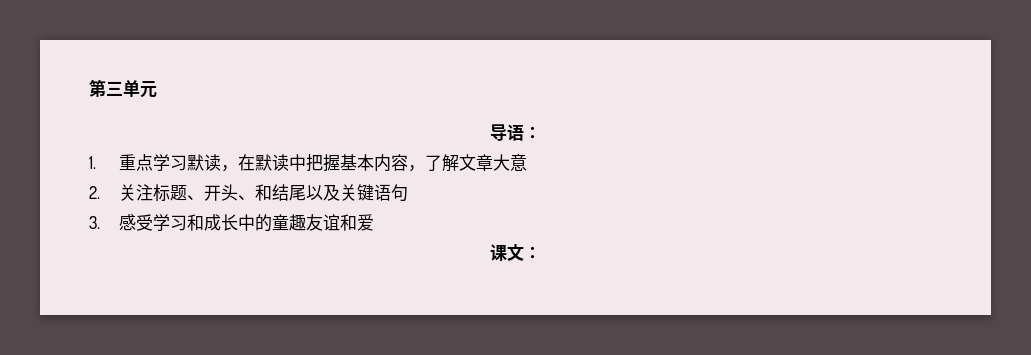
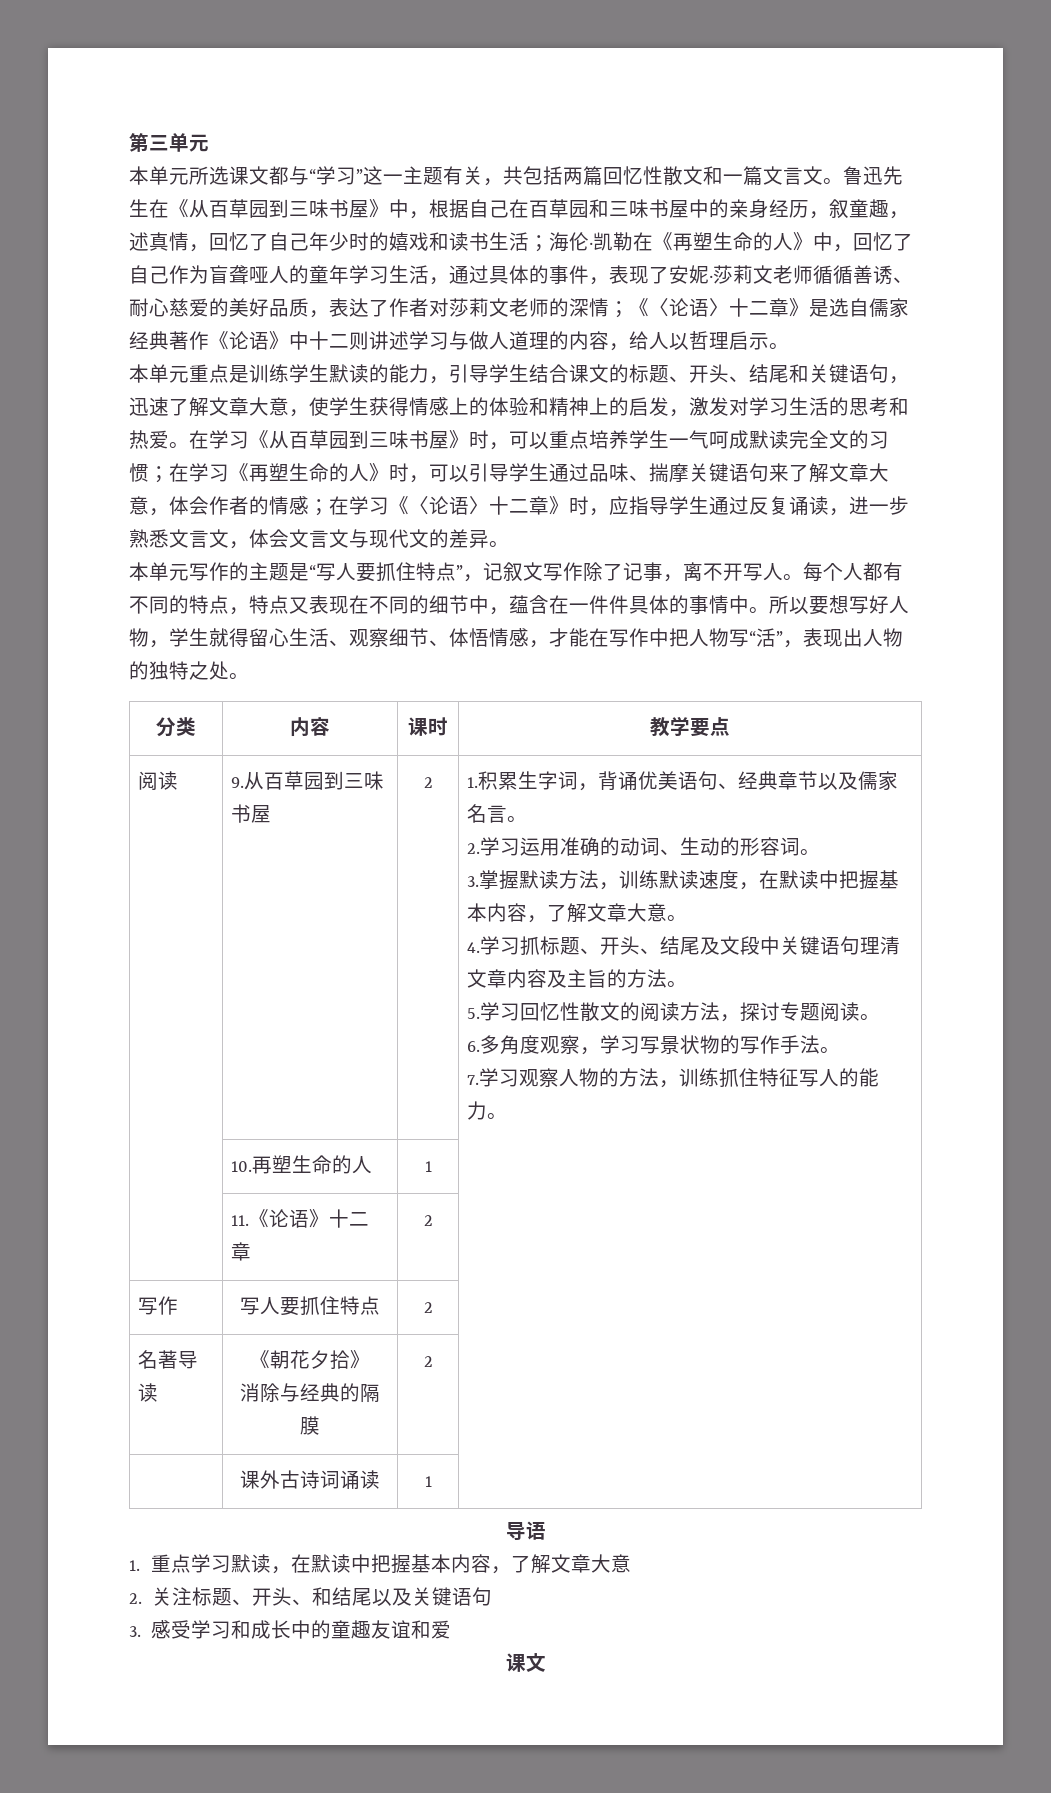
+ 本单元所选课文都与“学习”这一主题有关，共包括两篇回忆性散文和一篇文言文。鲁迅先生在《从百草园到三味书屋》中，根据自己在百草园和三味书屋中的亲身经历，叙童趣，述真情，回忆了自己年少时的嬉戏和读书生活；海伦·凯勒在《再塑生命的人》中，回忆了自己作为盲聋哑人的童年学习生活，通过具体的事件，表现了安妮·莎莉文老师循循善诱、耐心慈爱的美好品质，表达了作者对莎莉文老师的深情；《〈论语〉十二章》是选自儒家经典著作《论语》中十二则讲述学习与做人道理的内容，给人以哲理启示。
+ 本单元重点是训练学生默读的能力，引导学生结合课文的标题、开头、结尾和关键语句，迅速了解文章大意，使学生获得情感上的体验和精神上的启发，激发对学习生活的思考和热爱。在学习《从百草园到三味书屋》时，可以重点培养学生一气呵成默读完全文的习惯；在学习《再塑生命的人》时，可以引导学生通过品味、揣摩关键语句来了解文章大意，体会作者的情感；在学习《〈论语〉十二章》时，应指导学生通过反复诵读，进一步熟悉文言文，体会文言文与现代文的差异。
+ 本单元写作的主题是“写人要抓住特点”，记叙文写作除了记事，离不开写人。每个人都有不同的特点，特点又表现在不同的细节中，蕴含在一件件具体的事情中。所以要想写好人物，学生就得留心生活、观察细节、体悟情感，才能在写作中把人物写“活”，表现出人物的独特之处。
+ 分类 | 内容 | 课时 | 教学要点
+ 阅读 | 9.从百草园到三味书屋 | 2 | 1.积累生字词，背诵优美语句、经典章节以及儒家名言。
+ 2.学习运用准确的动词、生动的形容词。
+ 3.掌握默读方法，训练默读速度，在默读中把握基本内容，了解文章大意。
+ 4.学习抓标题、开头、结尾及文段中关键语句理清文章内容及主旨的方法。
+ 5.学习回忆性散文的阅读方法，探讨专题阅读。
+ 6.多角度观察，学习写景状物的写作手法。
+ 7.学习观察人物的方法，训练抓住特征写人的能力。
+ | 10.再塑生命的人 | 1 |
+ | 11.《论语》十二章 | 2 |
+ 写作 | 写人要抓住特点 | 2 |
+ 名著导读 | 《朝花夕拾》
+ 消除与经典的隔膜 | 2 |
+ | 课外古诗词诵读 | 1 |
- 导语：
+ 导语
  3.感受学习和成长中的童趣友谊和爱
- 课文：
+ 课文

